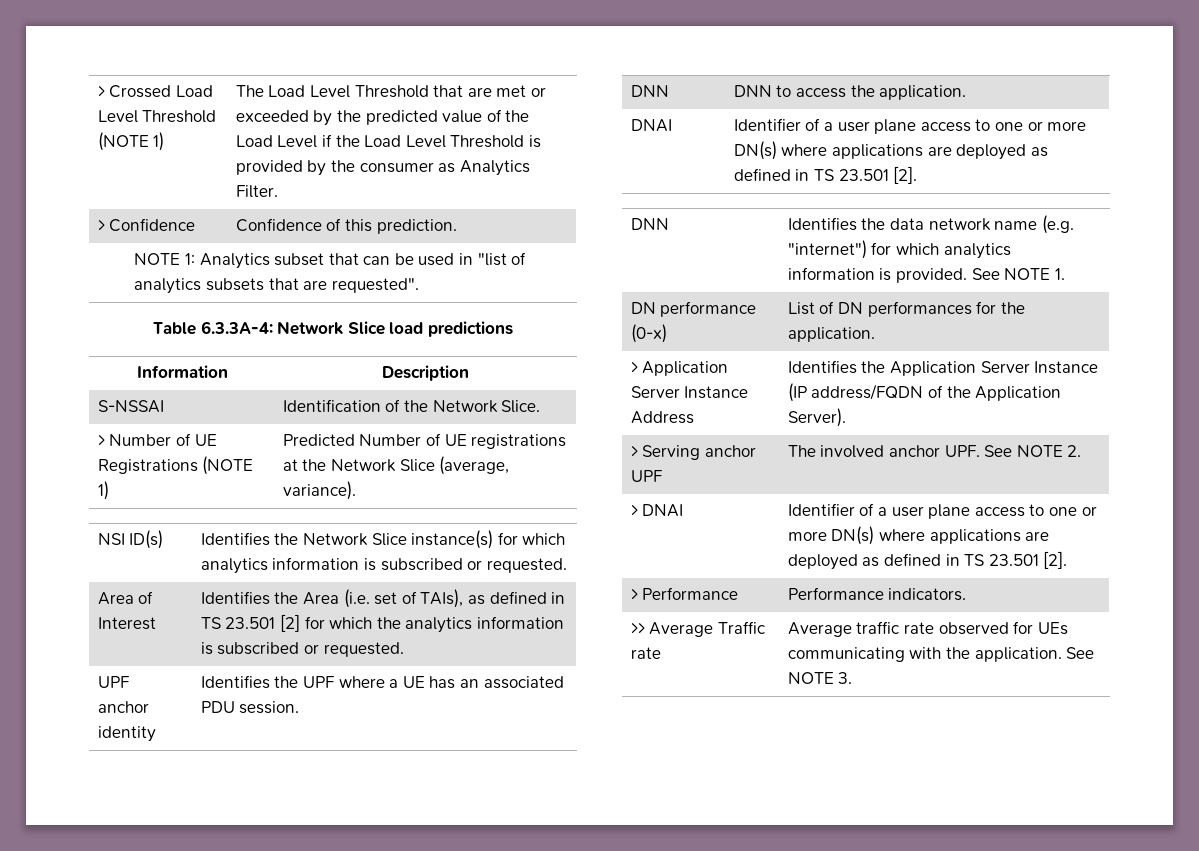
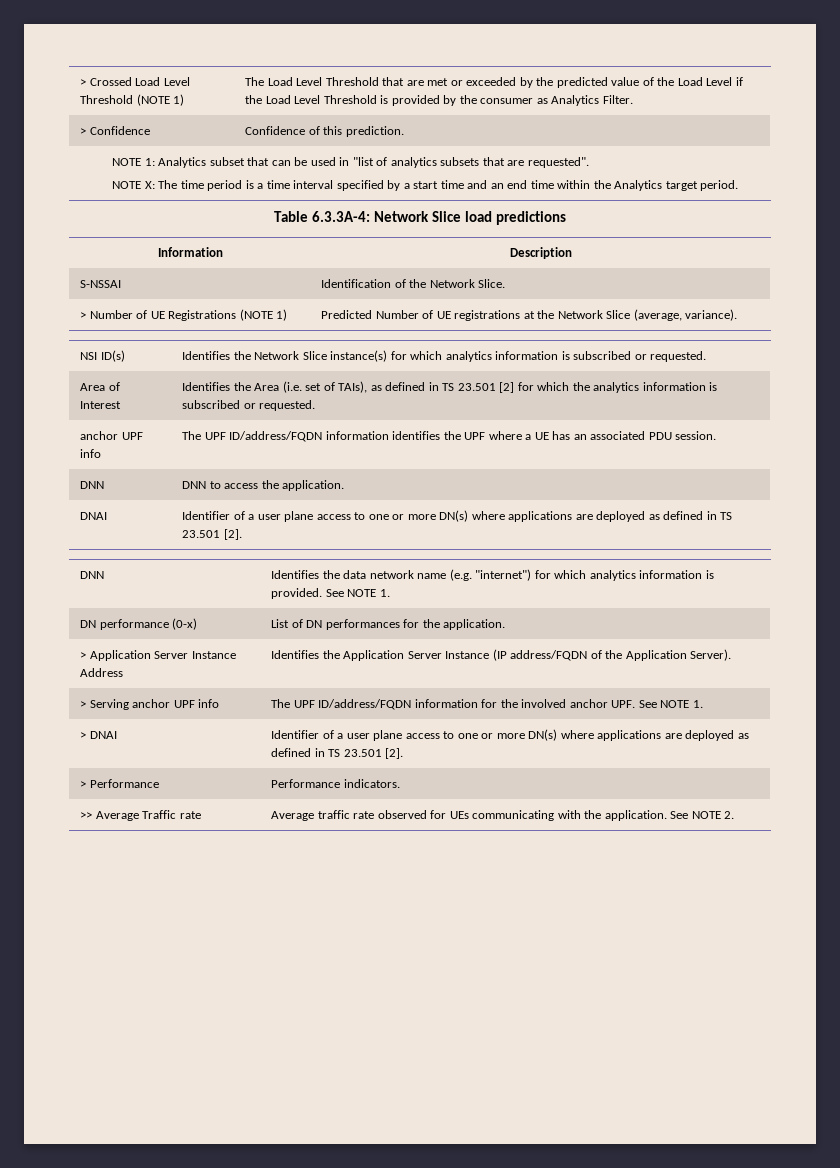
  NOTE 1: Analytics subset that can be used in "list of analytics subsets that are requested".
+ NOTE X: The time period is a time interval specified by a start time and an end time within the Analytics target period.
- UPF anchor identity | Identifies the UPF where a UE has an associated PDU session.
+ anchor UPF info | The UPF ID/address/FQDN information identifies the UPF where a UE has an associated PDU session.
- > Serving anchor UPF | The involved anchor UPF. See NOTE 2.
+ > Serving anchor UPF info | The UPF ID/address/FQDN information for the involved anchor UPF. See NOTE 1.
- >> Average Traffic rate | Average traffic rate observed for UEs communicating with the application. See NOTE 3.
+ >> Average Traffic rate | Average traffic rate observed for UEs communicating with the application. See NOTE 2.

